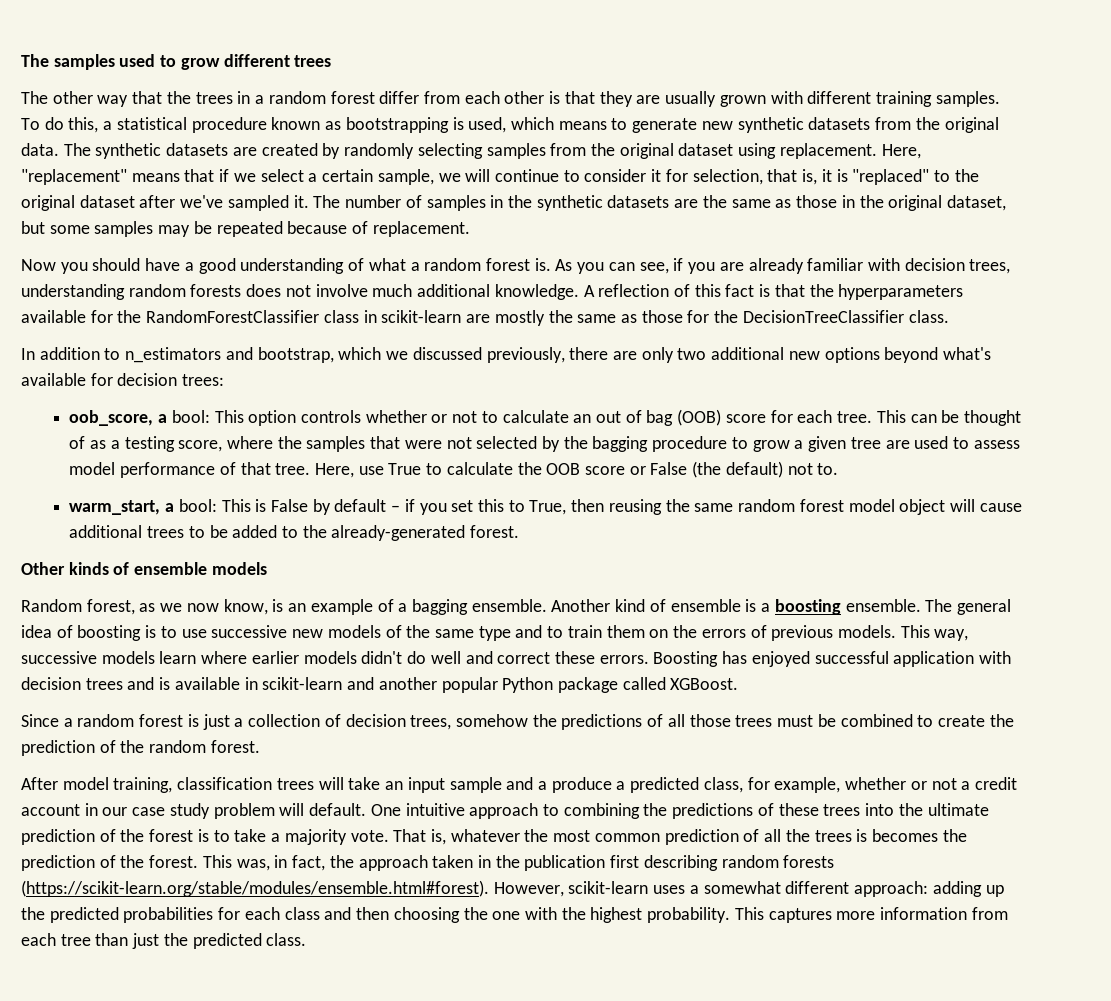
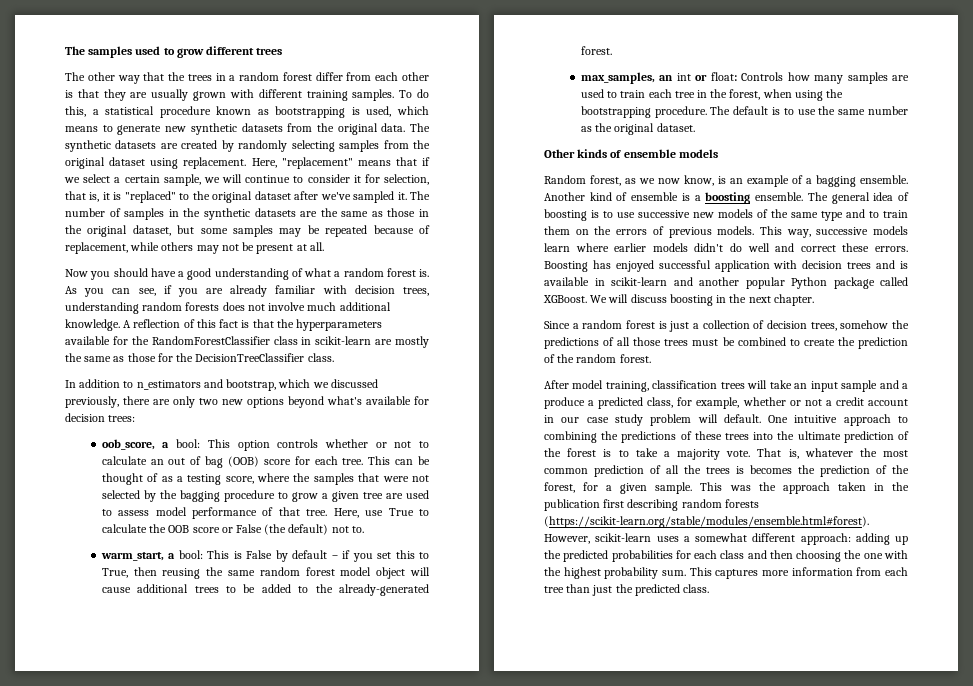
- The number of samples in the synthetic datasets are the same as those in the original dataset, but some samples may be repeated because of replacement.
+ The number of samples in the synthetic datasets are the same as those in the original dataset, but some samples may be repeated because of replacement, while others may not be present at all.
- In addition to n_estimators and bootstrap, which we discussed previously, there are only two additional new options beyond what's available for decision trees:
+ In addition to n_estimators and bootstrap, which we discussed previously, there are only two new options beyond what's available for decision trees:
+ max_samples, an int or float: Controls how many samples are used to train each tree in the forest, when using the bootstrapping procedure. The default is to use the same number as the original dataset.
+ We will discuss boosting in the next chapter.
- That is, whatever the most common prediction of all the trees is becomes the prediction of the forest. This was, in fact, the approach taken in the publication first describing random forests (https://scikit-learn.org/stable/modules/ensemble.html#forest). However, scikit-learn uses a somewhat different approach: adding up the predicted probabilities for each class and then choosing the one with the highest probability.
+ That is, whatever the most common prediction of all the trees is becomes the prediction of the forest, for a given sample. This was the approach taken in the publication first describing random forests (https://scikit-learn.org/stable/modules/ensemble.html#forest). However, scikit-learn uses a somewhat different approach: adding up the predicted probabilities for each class and then choosing the one with the highest probability sum.

